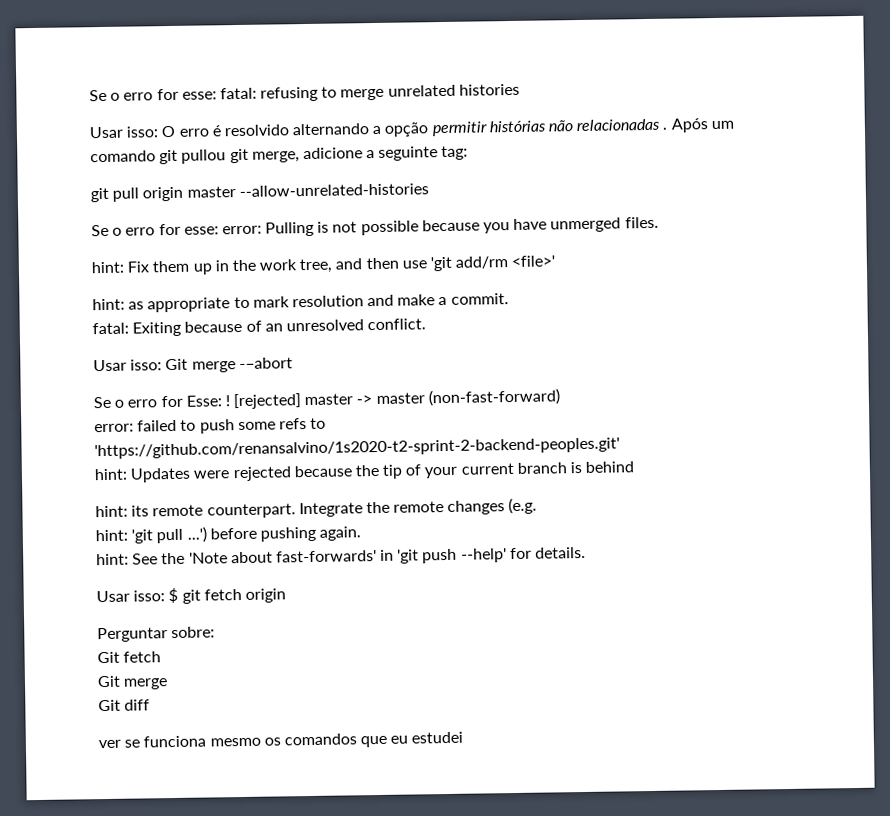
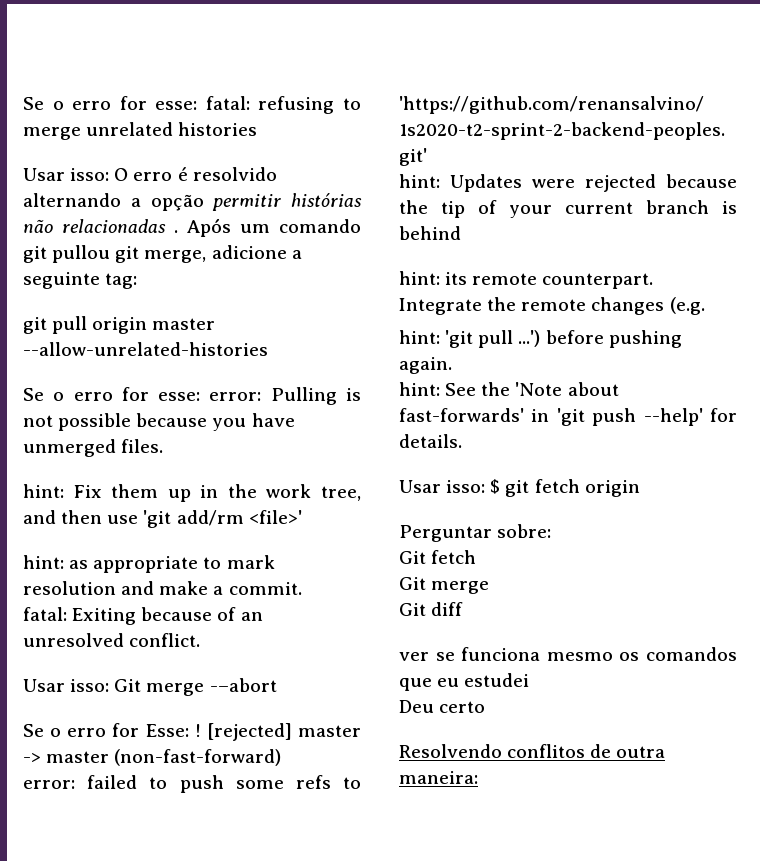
+ Deu certo
+ Resolvendo conflitos de outra maneira:

